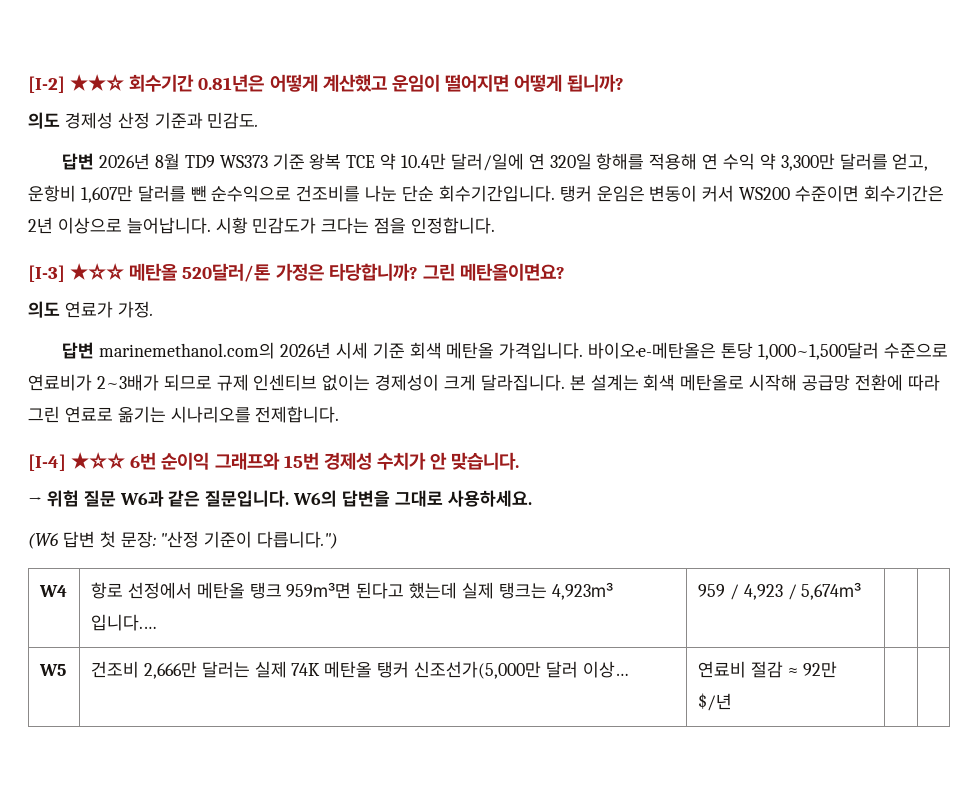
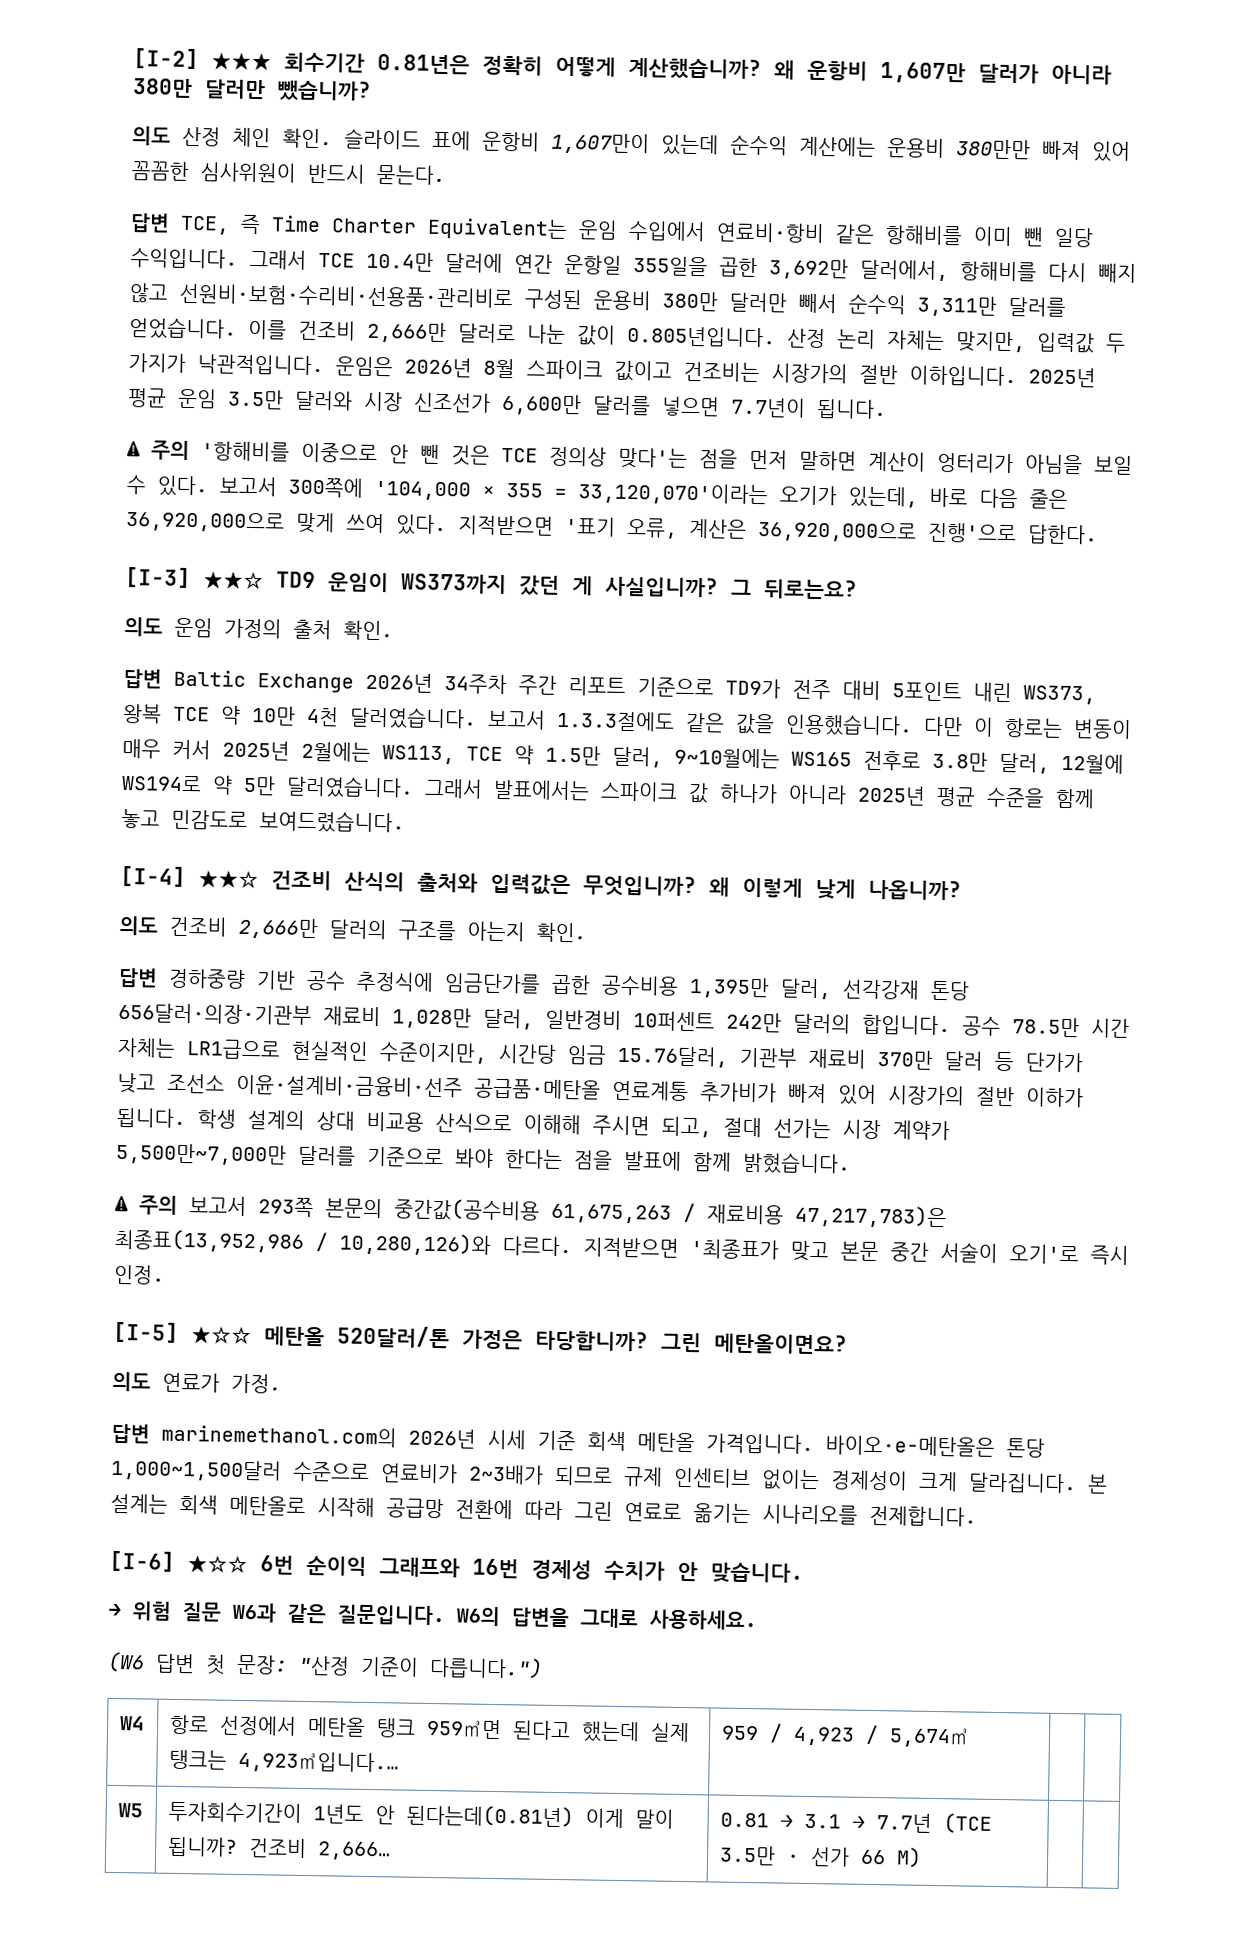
- [I-2] ★★☆ 회수기간 0.81년은 어떻게 계산했고 운임이 떨어지면 어떻게 됩니까?
- 의도 경제성 산정 기준과 민감도.
- 답변 2026년 8월 TD9 WS373 기준 왕복 TCE 약 10.4만 달러/일에 연 320일 항해를 적용해 연 수익 약 3,300만 달러를 얻고, 운항비 1,607만 달러를 뺀 순수익으로 건조비를 나눈 단순 회수기간입니다. 탱커 운임은 변동이 커서 WS200 수준이면 회수기간은 2년 이상으로 늘어납니다. 시황 민감도가 크다는 점을 인정합니다.
- [I-3] ★☆☆ 메탄올 520달러/톤 가정은 타당합니까?
+ [I-2] ★★★ 회수기간 0.81년은 정확히 어떻게 계산했습니까? 왜 운항비 1,607만 달러가 아니라 380만 달러만 뺐습니까?
+ 의도 산정 체인 확인. 슬라이드 표에 운항비 1,607만이 있는데 순수익 계산에는 운용비 380만만 빠져 있어 꼼꼼한 심사위원이 반드시 묻는다.
+ 답변 TCE, 즉 Time Charter Equivalent는 운임 수입에서 연료비·항비 같은 항해비를 이미 뺀 일당 수익입니다. 그래서 TCE 10.4만 달러에 연간 운항일 355일을 곱한 3,692만 달러에서, 항해비를 다시 빼지 않고 선원비·보험·수리비·선용품·관리비로 구성된 운용비 380만 달러만 빼서 순수익 3,311만 달러를 얻었습니다. 이를 건조비 2,666만 달러로 나눈 값이 0.805년입니다. 산정 논리 자체는 맞지만, 입력값 두 가지가 낙관적입니다. 운임은 2026년 8월 스파이크 값이고 건조비는 시장가의 절반 이하입니다. 2025년 평균 운임 3.5만 달러와 시장 신조선가 6,600만 달러를 넣으면 7.7년이 됩니다.
+ ⚠ 주의 '항해비를 이중으로 안 뺀 것은 TCE 정의상 맞다'는 점을 먼저 말하면 계산이 엉터리가 아님을 보일 수 있다. 보고서 300쪽에 '104,000 × 355 = 33,120,070'이라는 오기가 있는데, 바로 다음 줄은 36,920,000으로 맞게 쓰여 있다. 지적받으면 '표기 오류, 계산은 36,920,000으로 진행'으로 답한다.
+ [I-3] ★★☆ TD9 운임이 WS373까지 갔던 게 사실입니까? 그 뒤로는요?
+ 의도 운임 가정의 출처 확인.
+ 답변 Baltic Exchange 2026년 34주차 주간 리포트 기준으로 TD9가 전주 대비 5포인트 내린 WS373, 왕복 TCE 약 10만 4천 달러였습니다. 보고서 1.3.3절에도 같은 값을 인용했습니다. 다만 이 항로는 변동이 매우 커서 2025년 2월에는 WS113, TCE 약 1.5만 달러, 9~10월에는 WS165 전후로 3.8만 달러, 12월에 WS194로 약 5만 달러였습니다. 그래서 발표에서는 스파이크 값 하나가 아니라 2025년 평균 수준을 함께 놓고 민감도로 보여드렸습니다.
+ [I-4] ★★☆ 건조비 산식의 출처와 입력값은 무엇입니까? 왜 이렇게 낮게 나옵니까?
+ 의도 건조비 2,666만 달러의 구조를 아는지 확인.
+ 답변 경하중량 기반 공수 추정식에 임금단가를 곱한 공수비용 1,395만 달러, 선각강재 톤당 656달러·의장·기관부 재료비 1,028만 달러, 일반경비 10퍼센트 242만 달러의 합입니다. 공수 78.5만 시간 자체는 LR1급으로 현실적인 수준이지만, 시간당 임금 15.76달러, 기관부 재료비 370만 달러 등 단가가 낮고 조선소 이윤·설계비·금융비·선주 공급품·메탄올 연료계통 추가비가 빠져 있어 시장가의 절반 이하가 됩니다. 학생 설계의 상대 비교용 산식으로 이해해 주시면 되고, 절대 선가는 시장 계약가 5,500만~7,000만 달러를 기준으로 봐야 한다는 점을 발표에 함께 밝혔습니다.
+ ⚠ 주의 보고서 293쪽 본문의 중간값(공수비용 61,675,263 / 재료비용 47,217,783)은 최종표(13,952,986 / 10,280,126)와 다르다. 지적받으면 '최종표가 맞고 본문 중간 서술이 오기'로 즉시 인정.
+ [I-5] ★☆☆ 메탄올 520달러/톤 가정은 타당합니까?
- [I-4] ★☆☆ 6번 순이익 그래프와 15번 경제성 수치가 안 맞습니다.
+ [I-6] ★☆☆ 6번 순이익 그래프와 16번 경제성 수치가 안 맞습니다.
- W5 | 건조비 2,666만 달러는 실제 74K 메탄올 탱커 신조선가(5,000만 달러 이상… | 연료비 절감 ≈ 92만 $/년 | |
+ W5 | 투자회수기간이 1년도 안 된다는데(0.81년) 이게 말이 됩니까? 건조비 2,666… | 0.81 → 3.1 → 7.7년 (TCE 3.5만 · 선가 66 M) | |

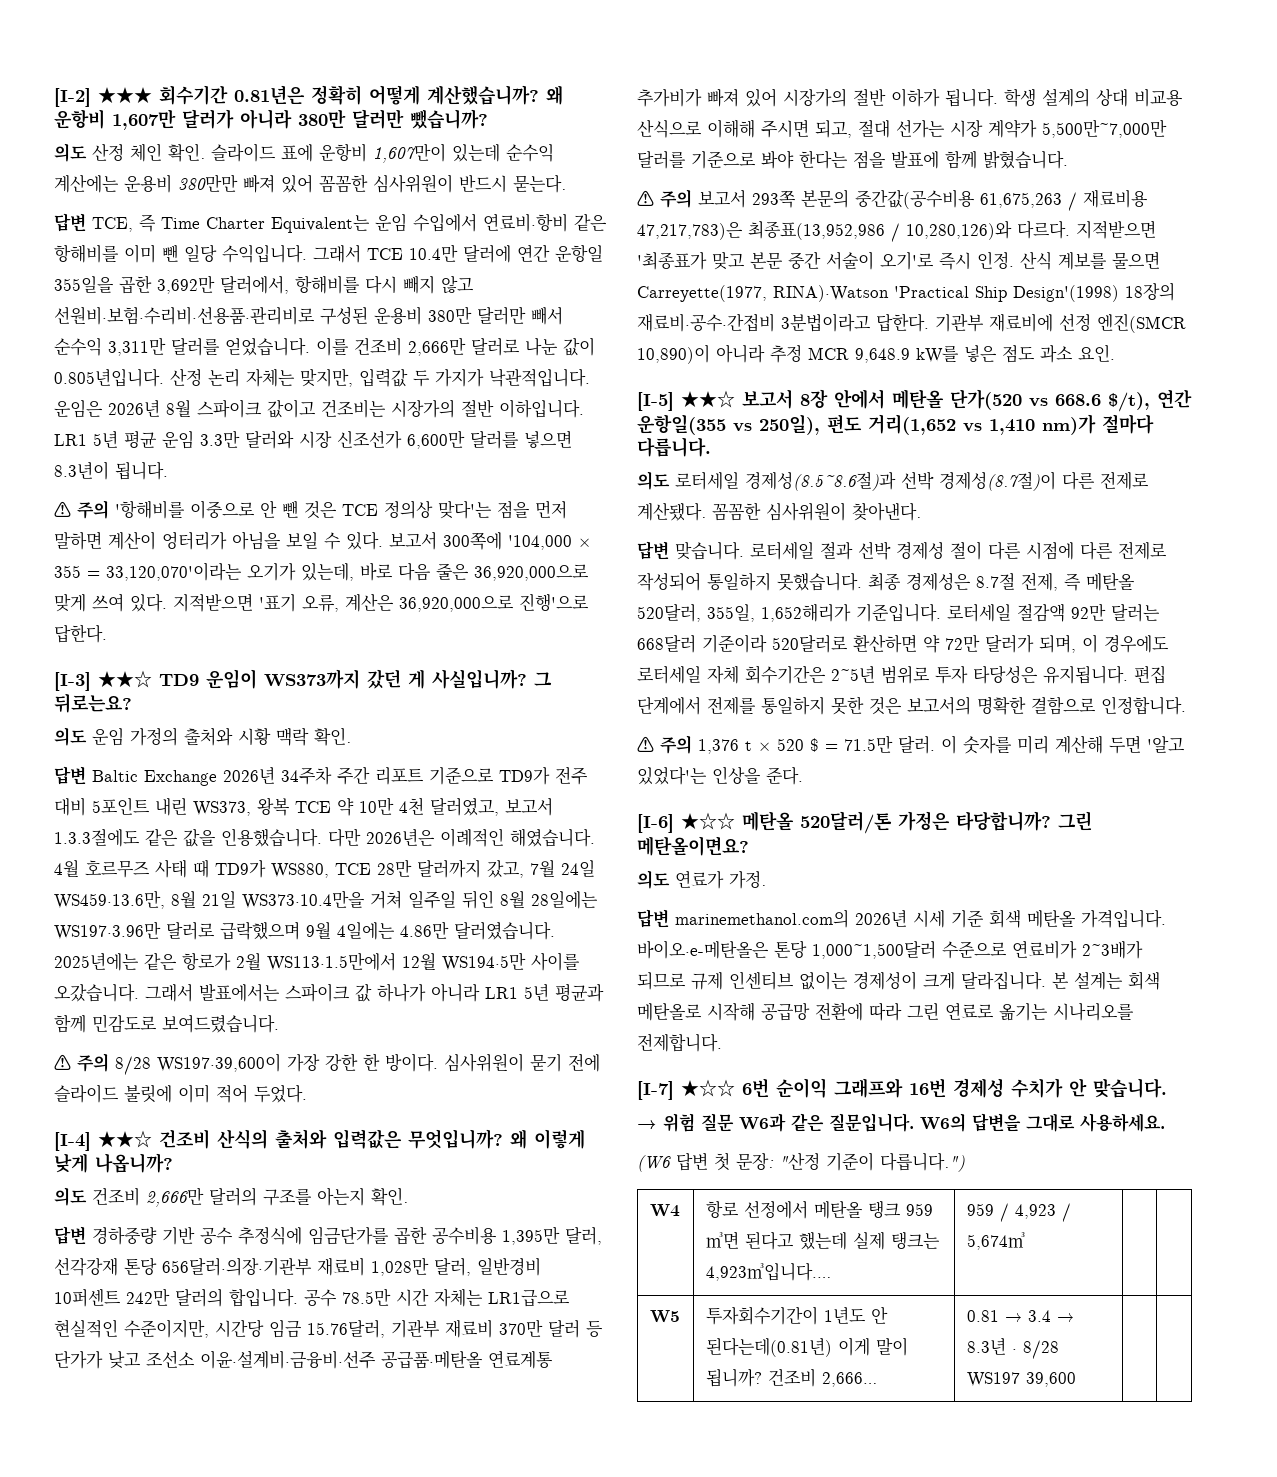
- 2025년 평균 운임 3.5만 달러와 시장 신조선가 6,600만 달러를 넣으면 7.7년이 됩니다.
+ LR1 5년 평균 운임 3.3만 달러와 시장 신조선가 6,600만 달러를 넣으면 8.3년이 됩니다.
- 의도 운임 가정의 출처 확인.
+ 의도 운임 가정의 출처와 시황 맥락 확인.
- 답변 Baltic Exchange 2026년 34주차 주간 리포트 기준으로 TD9가 전주 대비 5포인트 내린 WS373, 왕복 TCE 약 10만 4천 달러였습니다. 보고서 1.3.3절에도 같은 값을 인용했습니다.
+ 답변 Baltic Exchange 2026년 34주차 주간 리포트 기준으로 TD9가 전주 대비 5포인트 내린 WS373, 왕복 TCE 약 10만 4천 달러였고, 보고서 1.3.3절에도 같은 값을 인용했습니다.
- 다만 이 항로는 변동이 매우 커서 2025년 2월에는 WS113, TCE 약 1.5만 달러, 9~10월에는 WS165 전후로 3.8만 달러, 12월에 WS194로 약 5만 달러였습니다.
+ 다만 2026년은 이례적인 해였습니다. 4월 호르무즈 사태 때 TD9가 WS880, TCE 28만 달러까지 갔고, 7월 24일 WS459·13.6만, 8월 21일 WS373·10.4만을 거쳐 일주일 뒤인 8월 28일에는 WS197·3.96만 달러로 급락했으며 9월 4일에는 4.86만 달러였습니다. 2025년에는 같은 항로가 2월 WS113·1.5만에서 12월 WS194·5만 사이를 오갔습니다.
- 그래서 발표에서는 스파이크 값 하나가 아니라 2025년 평균 수준을 함께 놓고 민감도로 보여드렸습니다.
+ 그래서 발표에서는 스파이크 값 하나가 아니라 LR1 5년 평균과 함께 민감도로 보여드렸습니다.
+ ⚠ 주의 8/28 WS197·39,600이 가장 강한 한 방이다. 심사위원이 묻기 전에 슬라이드 불릿에 이미 적어 두었다.
- 지적받으면 '최종표가 맞고 본문 중간 서술이 오기'로 즉시 인정.
- [I-5] ★☆☆ 메탄올 520달러/톤 가정은 타당합니까?
+ 지적받으면 '최종표가 맞고 본문 중간 서술이 오기'로 즉시 인정. 산식 계보를 물으면 Carreyette(1977, RINA)·Watson 'Practical Ship Design'(1998) 18장의 재료비·공수·간접비 3분법이라고 답한다. 기관부 재료비에 선정 엔진(SMCR 10,890)이 아니라 추정 MCR 9,648.9 kW를 넣은 점도 과소 요인.
+ [I-5] ★★☆ 보고서 8장 안에서 메탄올 단가(520 vs 668.6 $/t), 연간 운항일(355 vs 250일), 편도 거리(1,652 vs 1,410 nm)가 절마다 다릅니다.
+ 의도 로터세일 경제성(8.5~8.6절)과 선박 경제성(8.7절)이 다른 전제로 계산됐다. 꼼꼼한 심사위원이 찾아낸다.
+ 답변 맞습니다. 로터세일 절과 선박 경제성 절이 다른 시점에 다른 전제로 작성되어 통일하지 못했습니다. 최종 경제성은 8.7절 전제, 즉 메탄올 520달러, 355일, 1,652해리가 기준입니다. 로터세일 절감액 92만 달러는 668달러 기준이라 520달러로 환산하면 약 72만 달러가 되며, 이 경우에도 로터세일 자체 회수기간은 2~5년 범위로 투자 타당성은 유지됩니다. 편집 단계에서 전제를 통일하지 못한 것은 보고서의 명확한 결함으로 인정합니다.
+ ⚠ 주의 1,376 t × 520 $ = 71.5만 달러. 이 숫자를 미리 계산해 두면 '알고 있었다'는 인상을 준다.
+ [I-6] ★☆☆ 메탄올 520달러/톤 가정은 타당합니까?
- [I-6] ★☆☆ 6번 순이익 그래프와 16번 경제성 수치가 안 맞습니다.
+ [I-7] ★☆☆ 6번 순이익 그래프와 16번 경제성 수치가 안 맞습니다.
- W5 | 투자회수기간이 1년도 안 된다는데(0.81년) 이게 말이 됩니까? 건조비 2,666… | 0.81 → 3.1 → 7.7년 (TCE 3.5만 · 선가 66 M) | |
+ W5 | 투자회수기간이 1년도 안 된다는데(0.81년) 이게 말이 됩니까? 건조비 2,666… | 0.81 → 3.4 → 8.3년 · 8/28 WS197 39,600 | |

